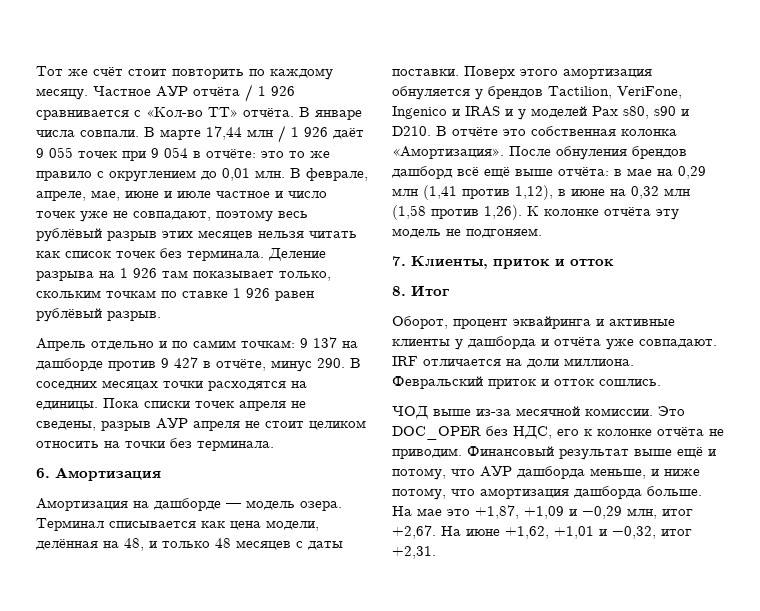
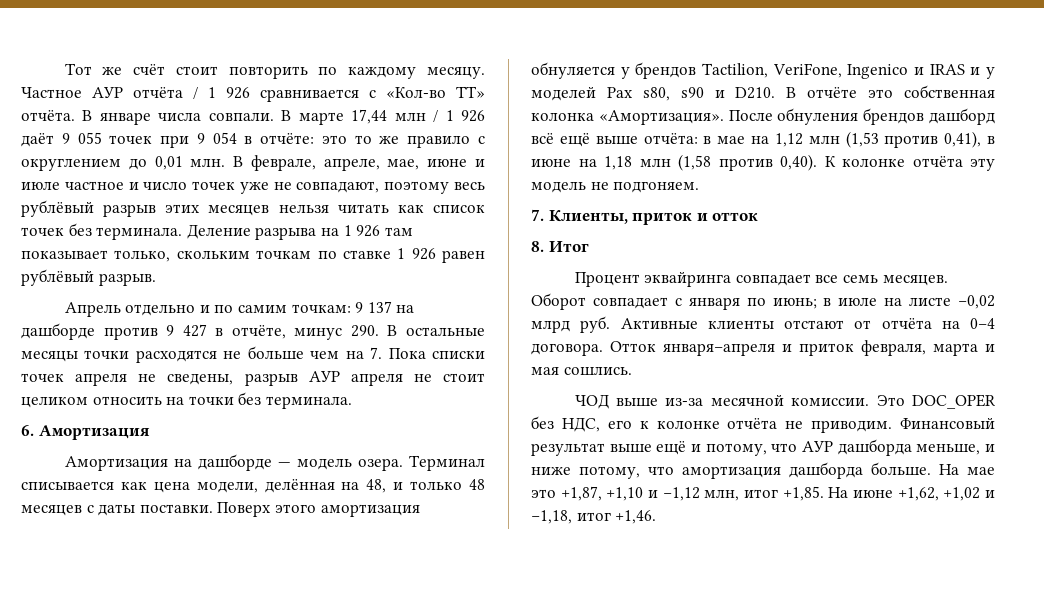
- Апрель отдельно и по самим точкам: 9 137 на дашборде против 9 427 в отчёте, минус 290. В соседних месяцах точки расходятся на единицы. Пока списки точек апреля не сведены, разрыв АУР апреля не стоит целиком относить на точки без терминала.
+ Апрель отдельно и по самим точкам: 9 137 на дашборде против 9 427 в отчёте, минус 290. В остальные месяцы точки расходятся не больше чем на 7. Пока списки точек апреля не сведены, разрыв АУР апреля не стоит целиком относить на точки без терминала.
- После обнуления брендов дашборд всё ещё выше отчёта: в мае на 0,29 млн (1,41 против 1,12), в июне на 0,32 млн (1,58 против 1,26).
+ После обнуления брендов дашборд всё ещё выше отчёта: в мае на 1,12 млн (1,53 против 0,41), в июне на 1,18 млн (1,58 против 0,40).
- Оборот, процент эквайринга и активные клиенты у дашборда и отчёта уже совпадают. IRF отличается на доли миллиона. Февральский приток и отток сошлись.
+ Процент эквайринга совпадает все семь месяцев. Оборот совпадает с января по июнь; в июле на листе −0,02 млрд руб. Активные клиенты отстают от отчёта на 0–4 договора. Отток января–апреля и приток февраля, марта и мая сошлись.
- На мае это +1,87, +1,09 и −0,29 млн, итог +2,67.
+ На мае это +1,87, +1,10 и −1,12 млн, итог +1,85.
- На июне +1,62, +1,01 и −0,32, итог +2,31.
+ На июне +1,62, +1,02 и −1,18, итог +1,46.

